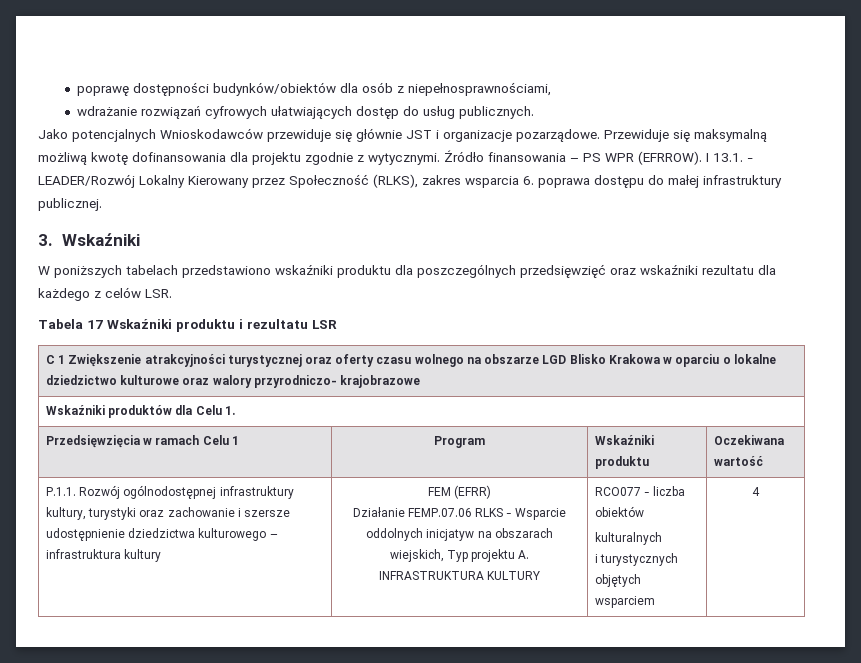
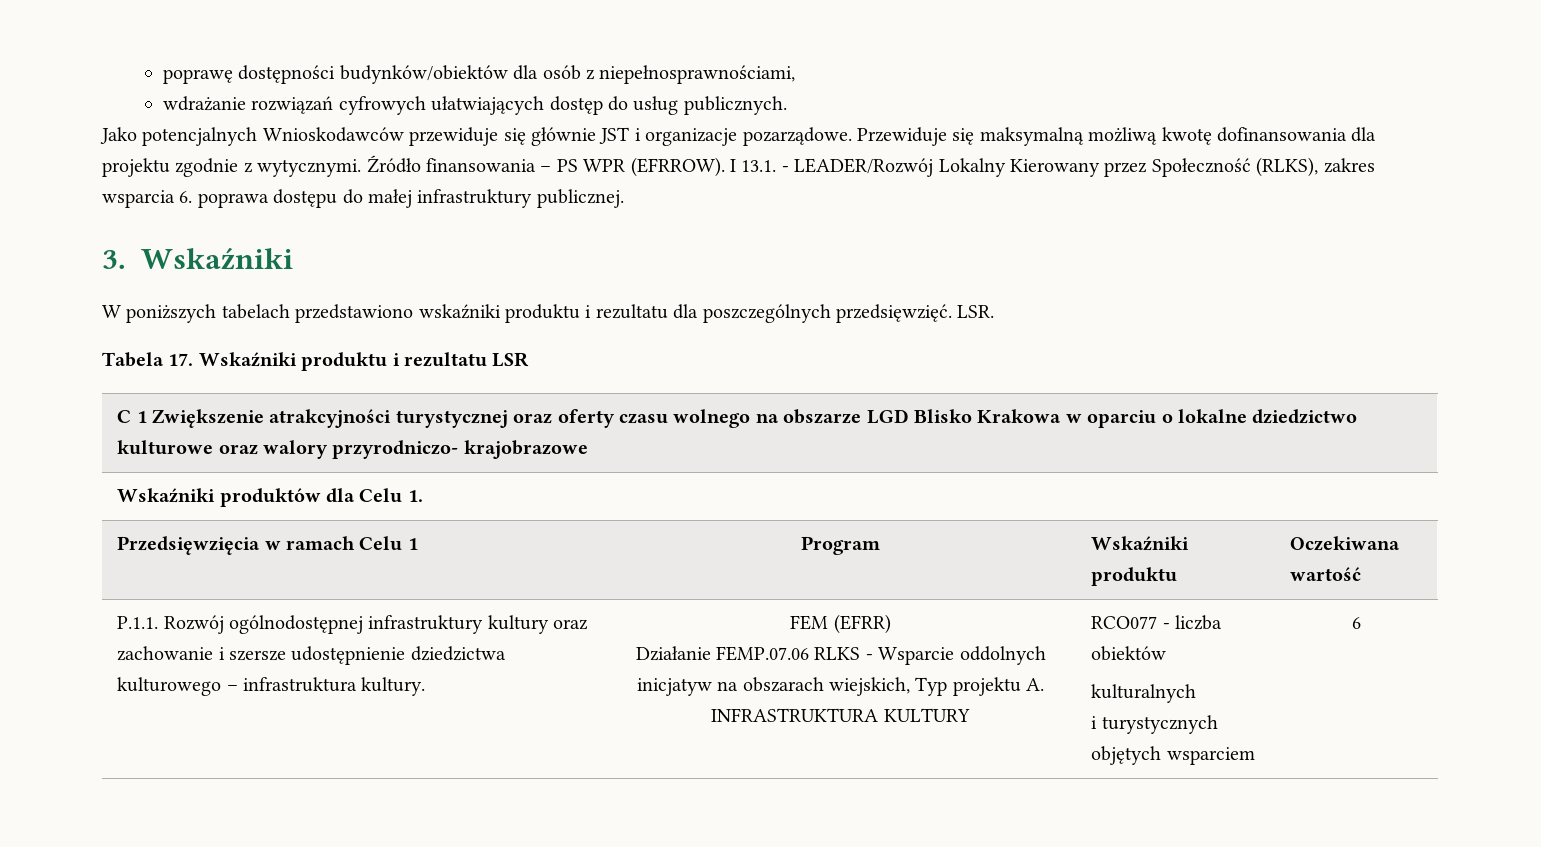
- W poniższych tabelach przedstawiono wskaźniki produktu dla poszczególnych przedsięwzięć oraz wskaźniki rezultatu dla każdego z celów LSR.
+ W poniższych tabelach przedstawiono wskaźniki produktu i rezultatu dla poszczególnych przedsięwzięć. LSR.
- Tabela 17 Wskaźniki produktu i rezultatu LSR
+ Tabela 17. Wskaźniki produktu i rezultatu LSR
- P.1.1. Rozwój ogólnodostępnej infrastruktury kultury, turystyki oraz zachowanie i szersze udostępnienie dziedzictwa kulturowego – infrastruktura kultury
+ P.1.1. Rozwój ogólnodostępnej infrastruktury kultury oraz zachowanie i szersze udostępnienie dziedzictwa kulturowego – infrastruktura kultury.
- 4
+ 6

